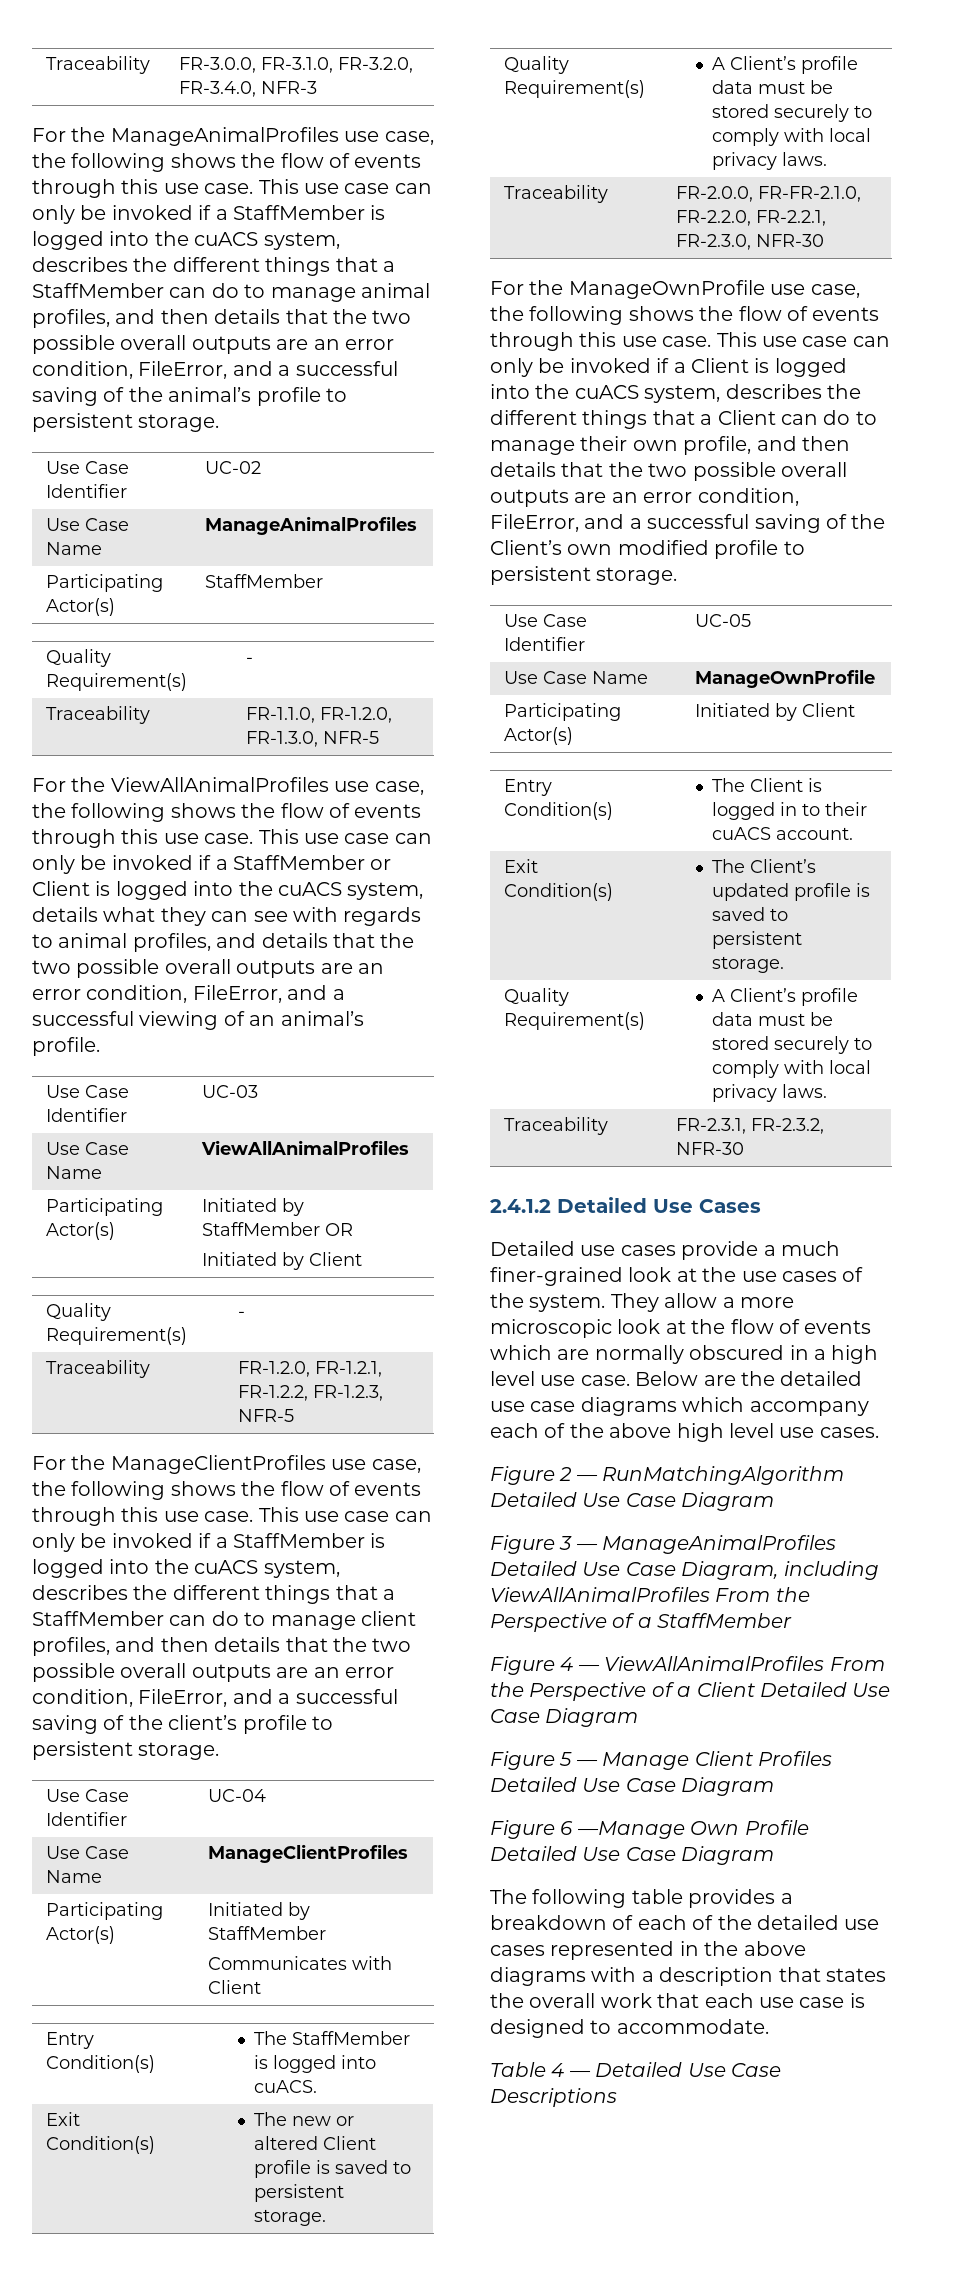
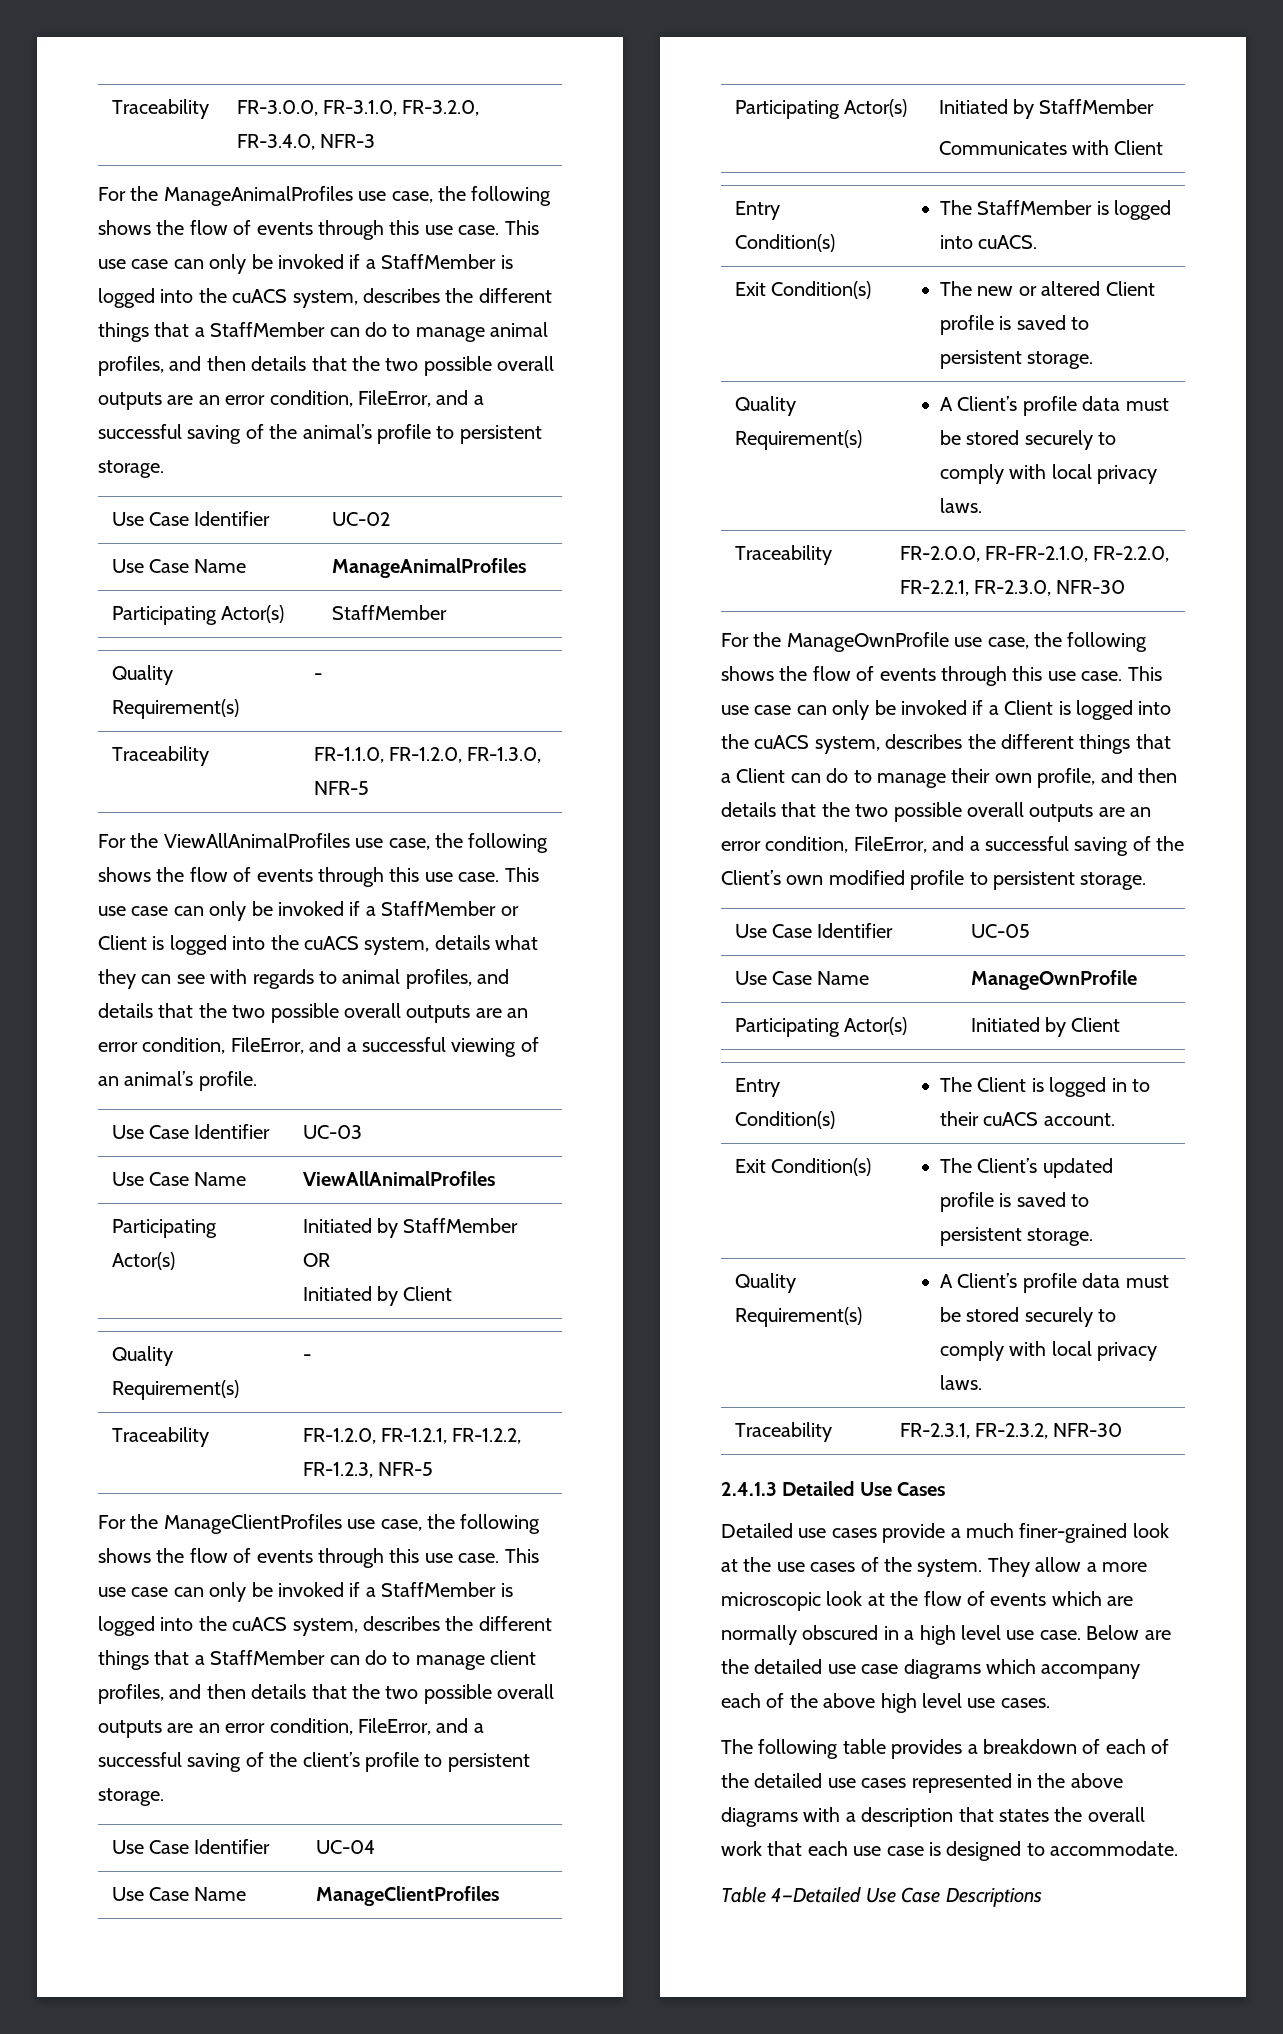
- 2.4.1.2 Detailed Use Cases
+ 2.4.1.3 Detailed Use Cases
- Figure 2 — RunMatchingAlgorithm Detailed Use Case Diagram
- Figure 3 — ManageAnimalProfiles Detailed Use Case Diagram, including ViewAllAnimalProfiles From the Perspective of a StaffMember
- Figure 4 — ViewAllAnimalProfiles From the Perspective of a Client Detailed Use Case Diagram
- Figure 5 — Manage Client Profiles Detailed Use Case Diagram
- Figure 6 —Manage Own Profile Detailed Use Case Diagram
- Table 4 — Detailed Use Case Descriptions
+ Table 4—Detailed Use Case Descriptions

